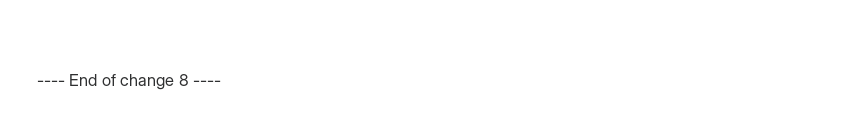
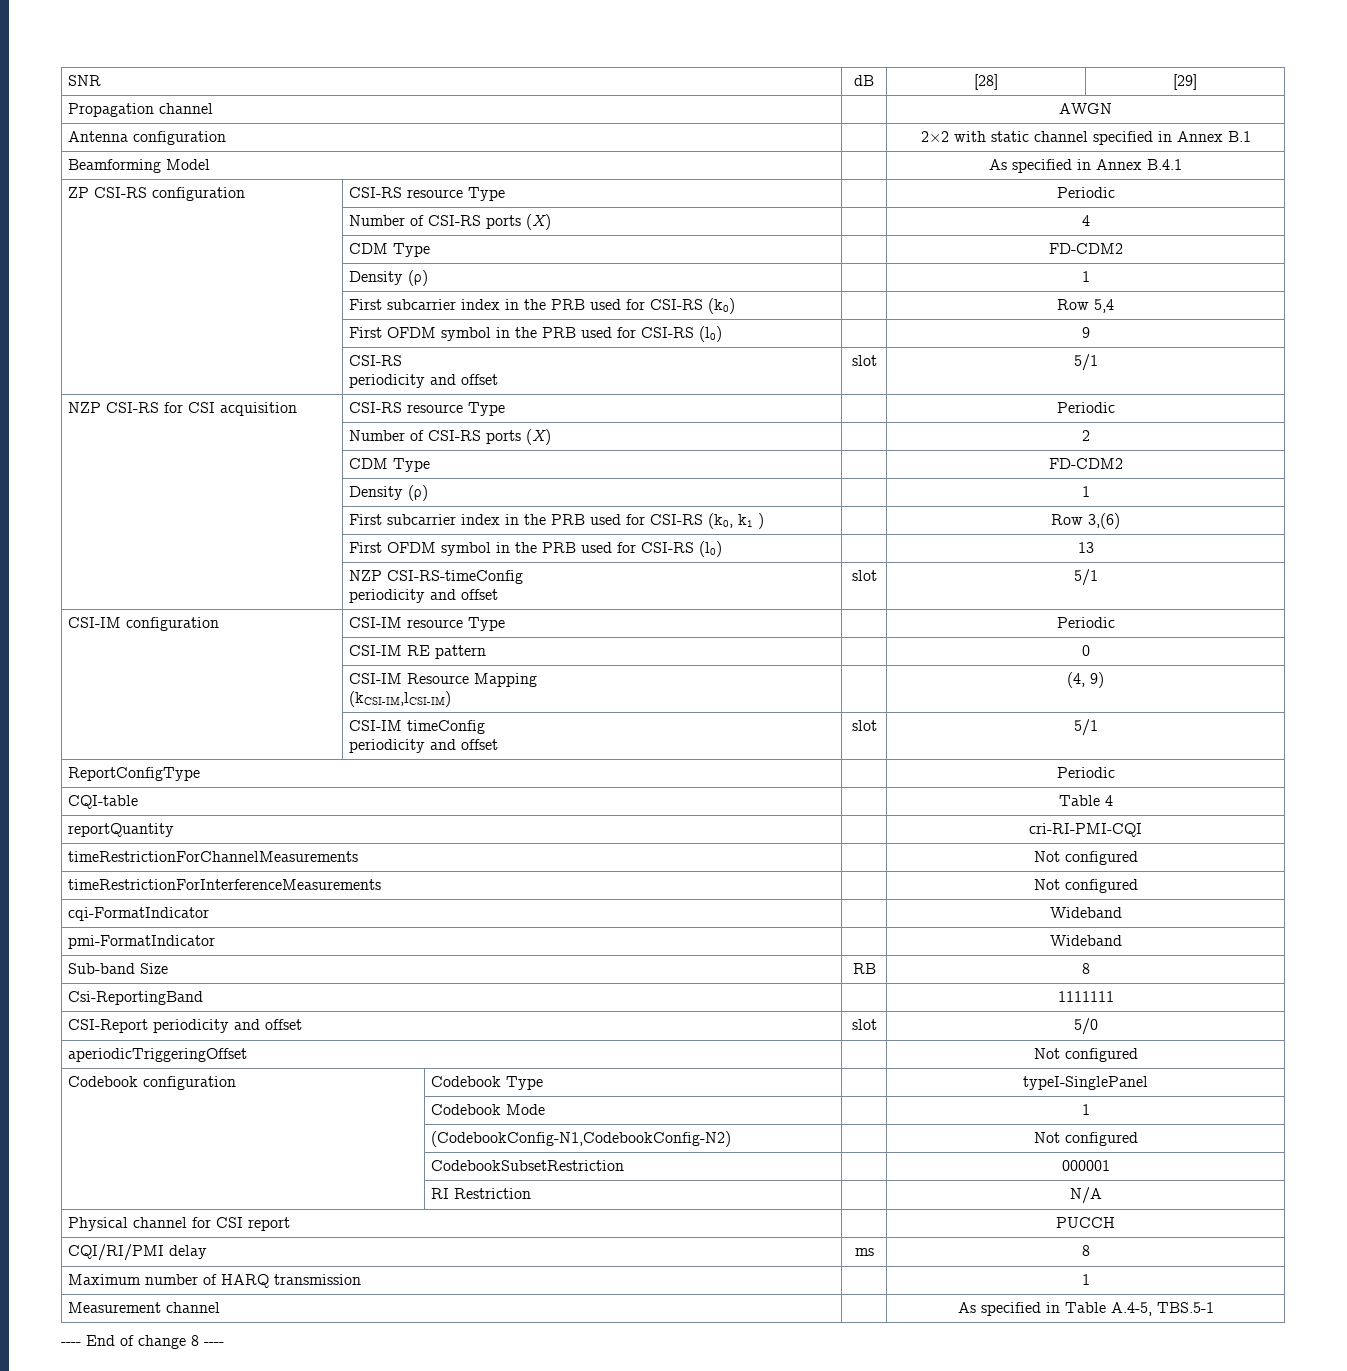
+ SNR | dB | [28] | [29]
+ Propagation channel | | AWGN
+ Antenna configuration | | 2×2 with static channel specified in Annex B.1
+ Beamforming Model | | As specified in Annex B.4.1
+ ZP CSI-RS configuration | CSI-RS resource Type | | Periodic
+ | Number of CSI-RS ports (X) | | 4
+ | CDM Type | | FD-CDM2
+ | Density (ρ) | | 1
+ | First subcarrier index in the PRB used for CSI-RS (k0) | | Row 5,4
+ | First OFDM symbol in the PRB used for CSI-RS (l0) | | 9
+ | CSI-RS
+ periodicity and offset | slot | 5/1
+ NZP CSI-RS for CSI acquisition | CSI-RS resource Type | | Periodic
+ | Number of CSI-RS ports (X) | | 2
+ | CDM Type | | FD-CDM2
+ | Density (ρ) | | 1
+ | First subcarrier index in the PRB used for CSI-RS (k0, k1 ) | | Row 3,(6)
+ | First OFDM symbol in the PRB used for CSI-RS (l0) | | 13
+ | NZP CSI-RS-timeConfig
+ periodicity and offset | slot | 5/1
+ CSI-IM configuration | CSI-IM resource Type | | Periodic
+ | CSI-IM RE pattern | | 0
+ | CSI-IM Resource Mapping
+ (kCSI-IM,lCSI-IM) | | (4, 9)
+ | CSI-IM timeConfig
+ periodicity and offset | slot | 5/1
+ ReportConfigType | | Periodic
+ CQI-table | | Table 4
+ reportQuantity | | cri-RI-PMI-CQI
+ timeRestrictionForChannelMeasurements | | Not configured
+ timeRestrictionForInterferenceMeasurements | | Not configured
+ cqi-FormatIndicator | | Wideband
+ pmi-FormatIndicator | | Wideband
+ Sub-band Size | RB | 8
+ Csi-ReportingBand | | 1111111
+ CSI-Report periodicity and offset | slot | 5/0
+ aperiodicTriggeringOffset | | Not configured
+ Codebook configuration | Codebook Type | | typeI-SinglePanel
+ | Codebook Mode | | 1
+ | (CodebookConfig-N1,CodebookConfig-N2) | | Not configured
+ | CodebookSubsetRestriction | | 000001
+ | RI Restriction | | N/A
+ Physical channel for CSI report | | PUCCH
+ CQI/RI/PMI delay | ms | 8
+ Maximum number of HARQ transmission | | 1
+ Measurement channel | | As specified in Table A.4-5, TBS.5-1

